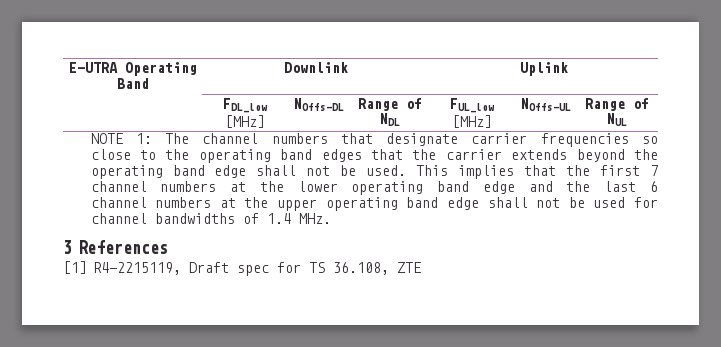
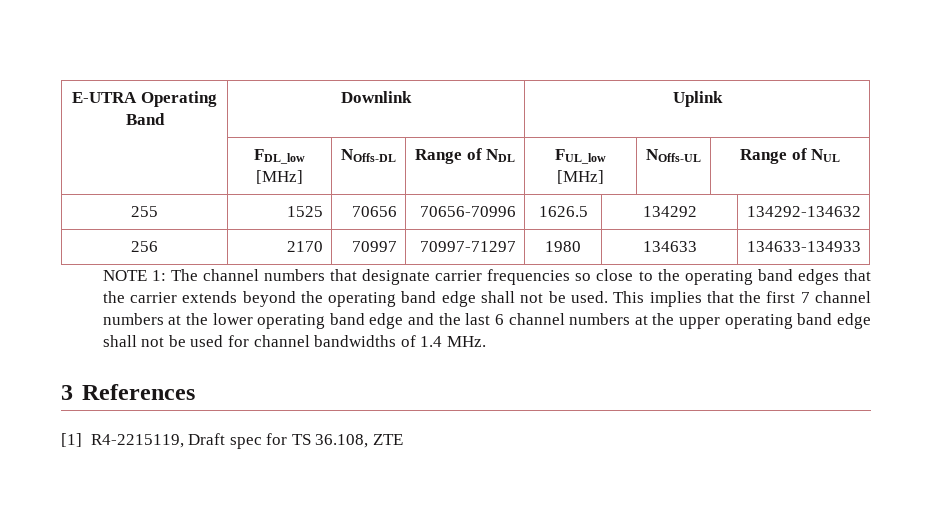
+ 255 | 1525 | 70656 | 70656-70996 | 1626.5 | 134292 | 134292-134632
+ 256 | 2170 | 70997 | 70997-71297 | 1980 | 134633 | 134633-134933

